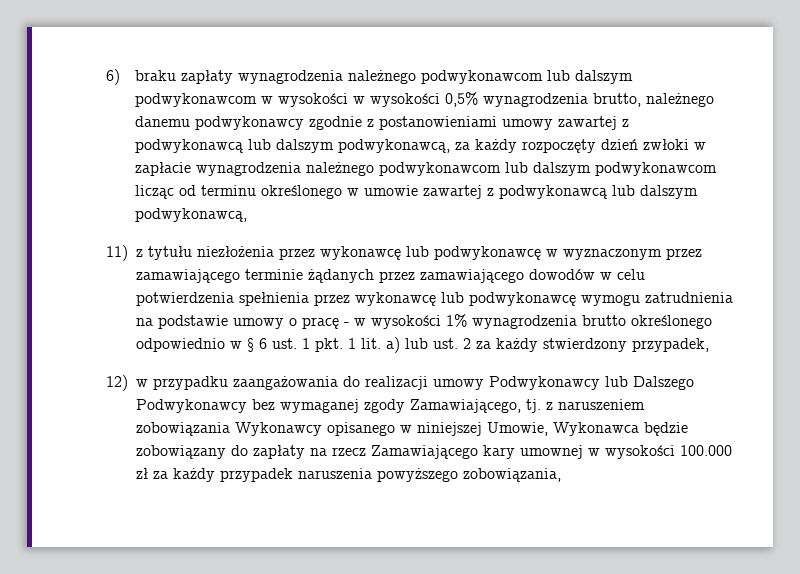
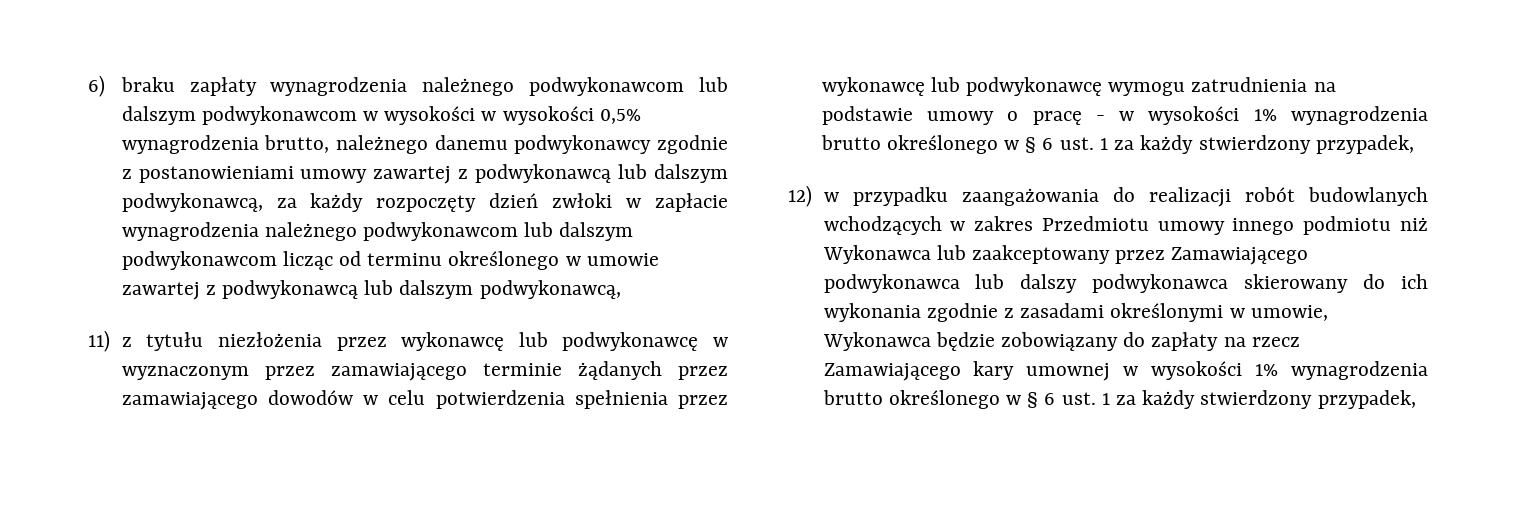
- 11) z tytułu niezłożenia przez wykonawcę lub podwykonawcę w wyznaczonym przez zamawiającego terminie żądanych przez zamawiającego dowodów w celu potwierdzenia spełnienia przez wykonawcę lub podwykonawcę wymogu zatrudnienia na podstawie umowy o pracę - w wysokości 1% wynagrodzenia brutto określonego odpowiednio w § 6 ust. 1 pkt. 1 lit. a) lub ust. 2 za każdy stwierdzony przypadek,
+ 11) z tytułu niezłożenia przez wykonawcę lub podwykonawcę w wyznaczonym przez zamawiającego terminie żądanych przez zamawiającego dowodów w celu potwierdzenia spełnienia przez wykonawcę lub podwykonawcę wymogu zatrudnienia na podstawie umowy o pracę - w wysokości 1% wynagrodzenia brutto określonego w § 6 ust. 1 za każdy stwierdzony przypadek,
- 12) w przypadku zaangażowania do realizacji umowy Podwykonawcy lub Dalszego Podwykonawcy bez wymaganej zgody Zamawiającego, tj. z naruszeniem zobowiązania Wykonawcy opisanego w niniejszej Umowie, Wykonawca będzie zobowiązany do zapłaty na rzecz Zamawiającego kary umownej w wysokości 100.000 zł za każdy przypadek naruszenia powyższego zobowiązania,
+ 12) w przypadku zaangażowania do realizacji robót budowlanych wchodzących w zakres Przedmiotu umowy innego podmiotu niż Wykonawca lub zaakceptowany przez Zamawiającego podwykonawca lub dalszy podwykonawca skierowany do ich wykonania zgodnie z zasadami określonymi w umowie, Wykonawca będzie zobowiązany do zapłaty na rzecz Zamawiającego kary umownej w wysokości 1% wynagrodzenia brutto określonego w § 6 ust. 1 za każdy stwierdzony przypadek,

